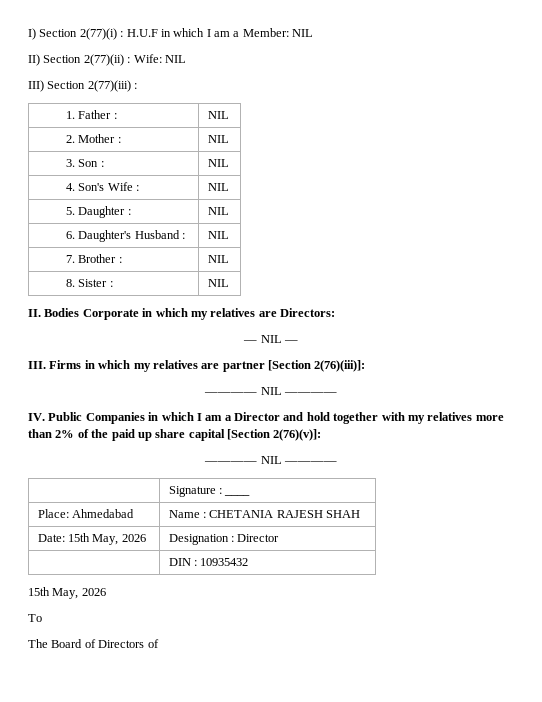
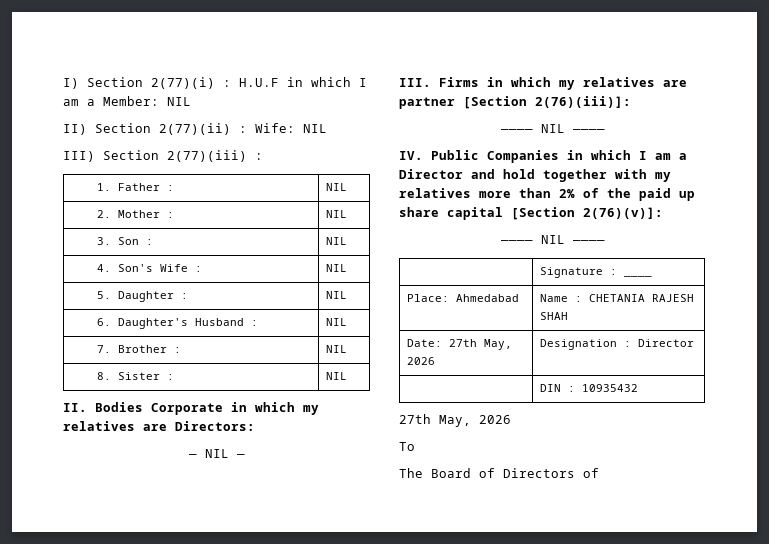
- Date: 15th May, 2026 | Designation : Director
+ Date: 27th May, 2026 | Designation : Director
  | DIN : 10935432
- 15th May, 2026
+ 27th May, 2026

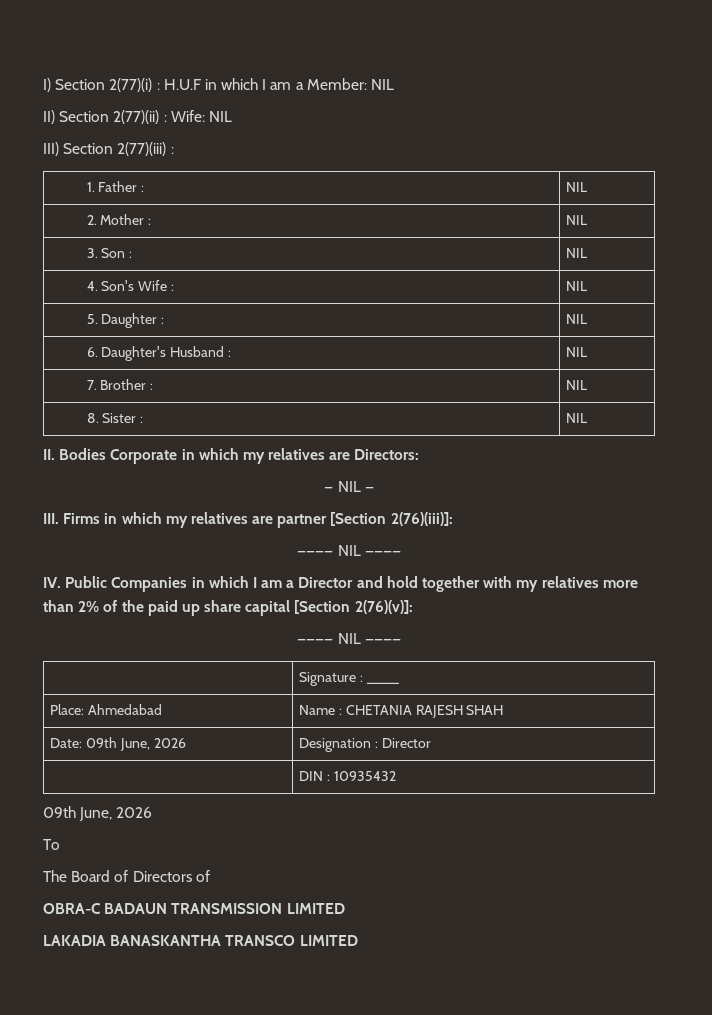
- Date: 27th May, 2026 | Designation : Director
+ Date: 09th June, 2026 | Designation : Director
  | DIN : 10935432
- 27th May, 2026
+ 09th June, 2026
+ OBRA-C BADAUN TRANSMISSION LIMITED
+ LAKADIA BANASKANTHA TRANSCO LIMITED

